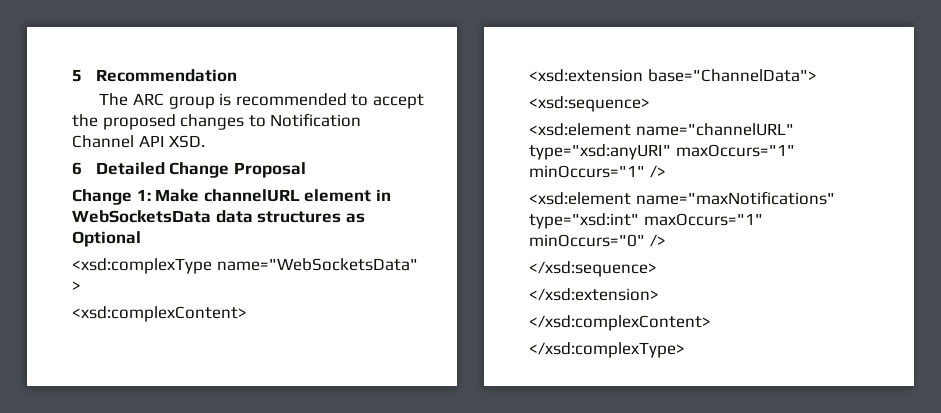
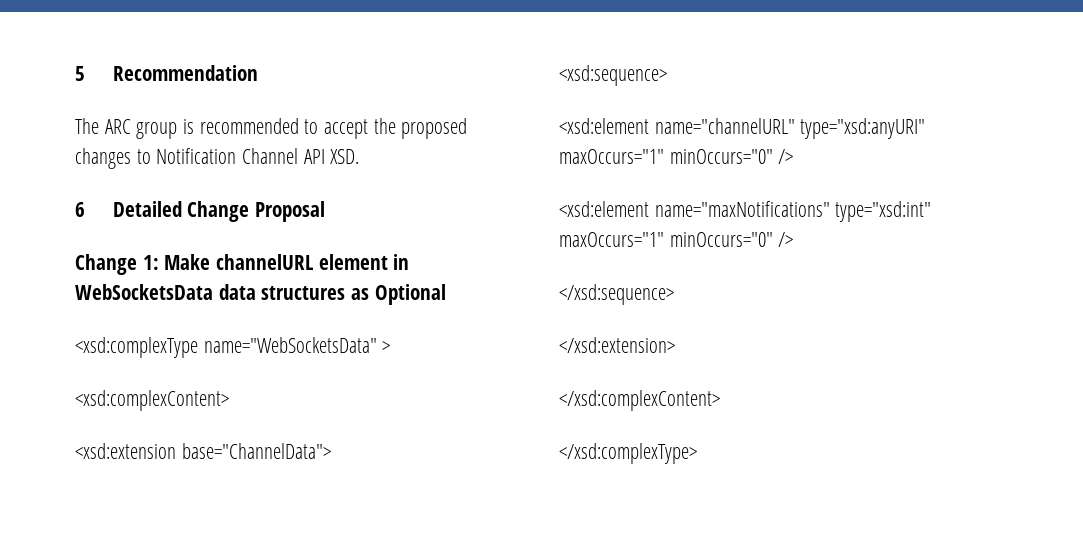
- <xsd:element name="channelURL" type="xsd:anyURI" maxOccurs="1" minOccurs="1" />
+ <xsd:element name="channelURL" type="xsd:anyURI" maxOccurs="1" minOccurs="0" />

